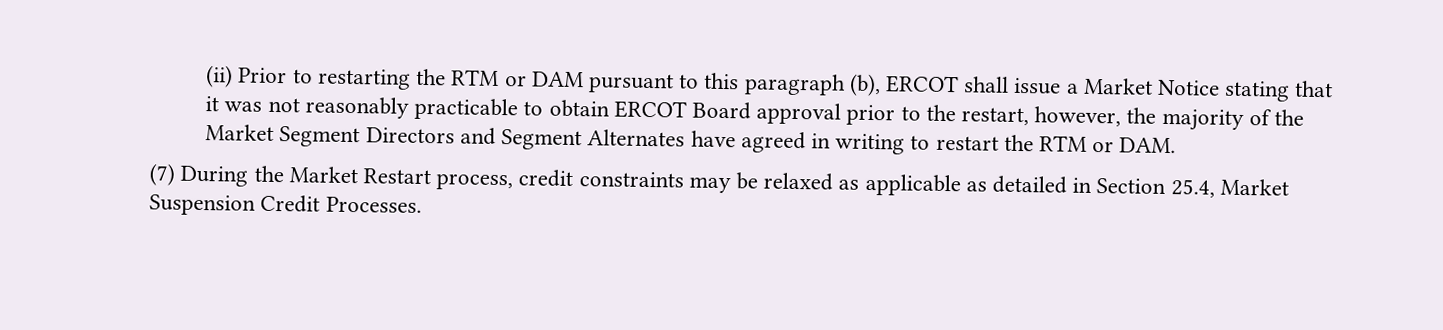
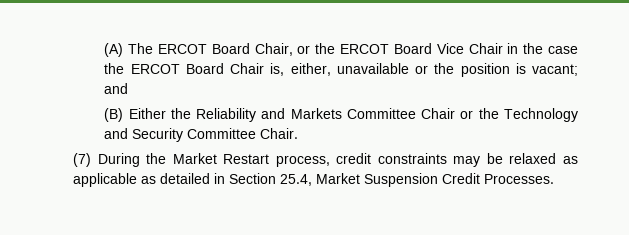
- (ii) Prior to restarting the RTM or DAM pursuant to this paragraph (b), ERCOT shall issue a Market Notice stating that it was not reasonably practicable to obtain ERCOT Board approval prior to the restart, however, the majority of the Market Segment Directors and Segment Alternates have agreed in writing to restart the RTM or DAM.
+ (A) The ERCOT Board Chair, or the ERCOT Board Vice Chair in the case the ERCOT Board Chair is, either, unavailable or the position is vacant; and
+ (B) Either the Reliability and Markets Committee Chair or the Technology and Security Committee Chair.

